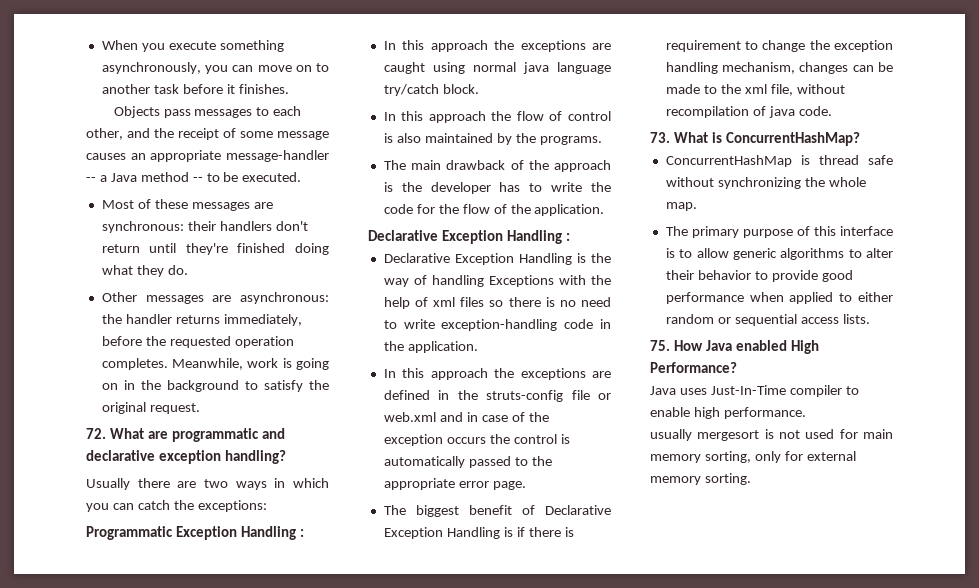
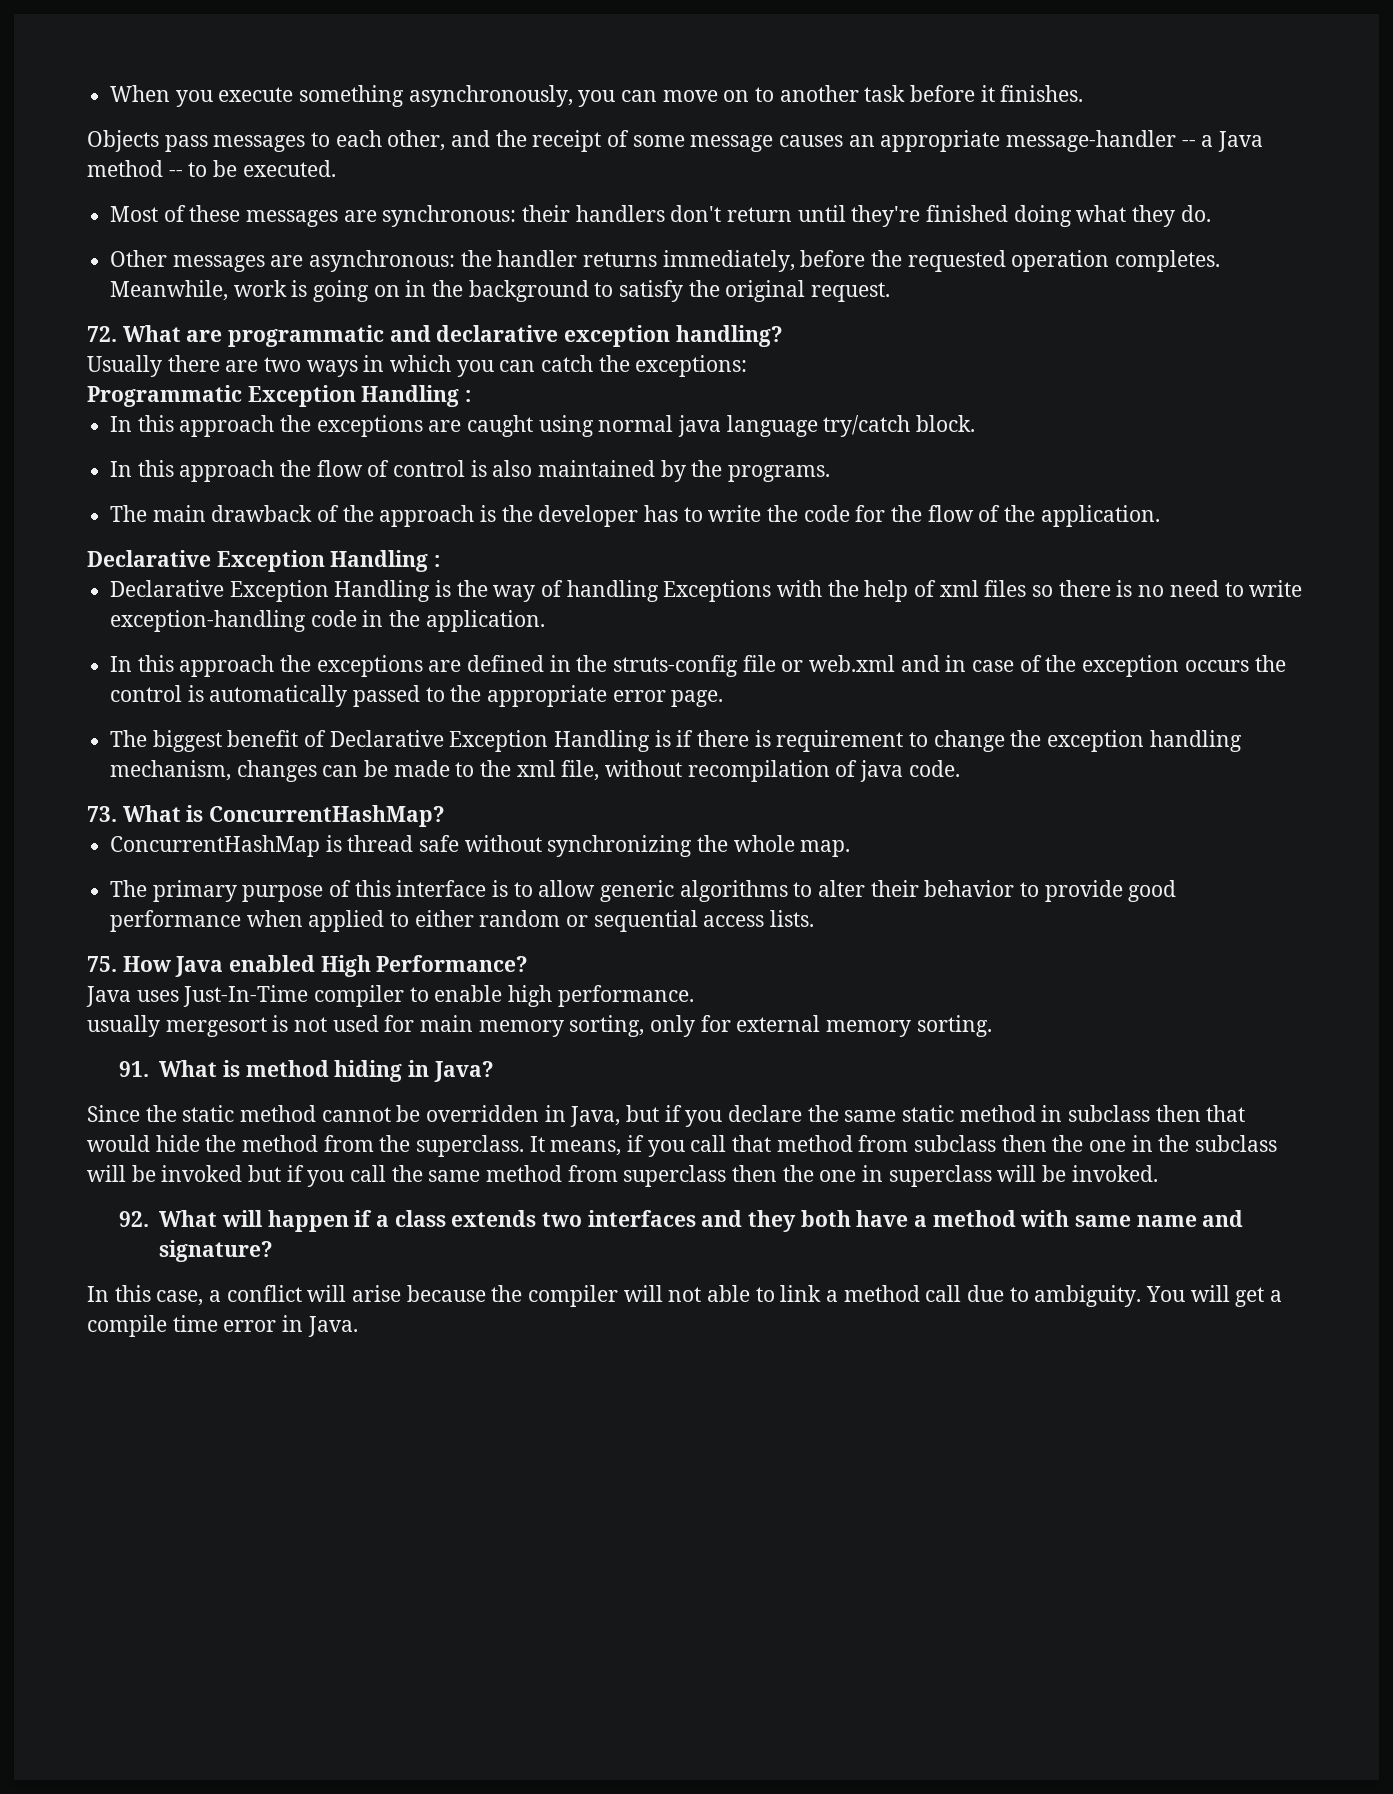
+ 91. What is method hiding in Java?
+ Since the static method cannot be overridden in Java, but if you declare the same static method in subclass then that would hide the method from the superclass. It means, if you call that method from subclass then the one in the subclass will be invoked but if you call the same method from superclass then the one in superclass will be invoked.
+ 92. What will happen if a class extends two interfaces and they both have a method with same name and signature?
+ In this case, a conflict will arise because the compiler will not able to link a method call due to ambiguity. You will get a compile time error in Java.

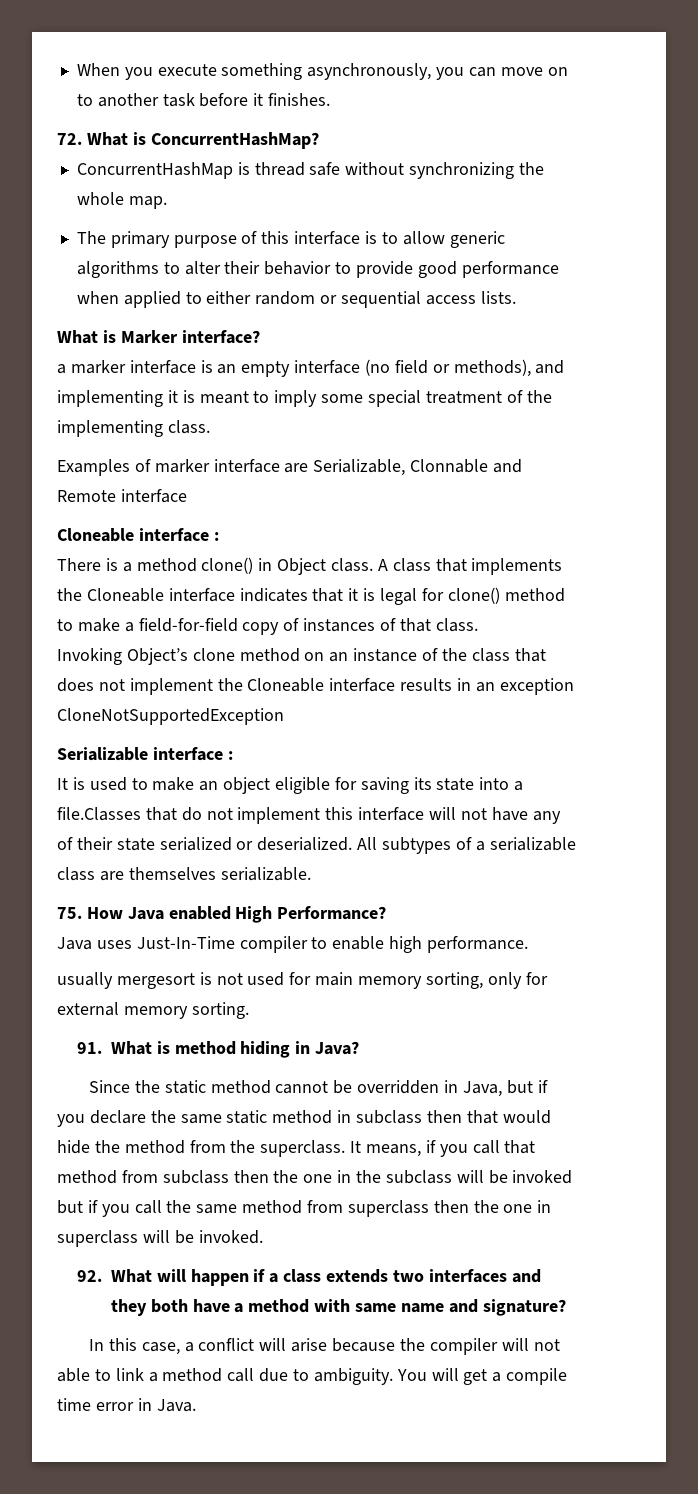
- Objects pass messages to each other, and the receipt of some message causes an appropriate message-handler -- a Java method -- to be executed.
- Most of these messages are synchronous: their handlers don't return until they're finished doing what they do.
- Other messages are asynchronous: the handler returns immediately, before the requested operation completes. Meanwhile, work is going on in the background to satisfy the original request.
- 72. What are programmatic and declarative exception handling?
- Usually there are two ways in which you can catch the exceptions:
- Programmatic Exception Handling :
- In this approach the exceptions are caught using normal java language try/catch block.
- In this approach the flow of control is also maintained by the programs.
- The main drawback of the approach is the developer has to write the code for the flow of the application.
- Declarative Exception Handling :
- Declarative Exception Handling is the way of handling Exceptions with the help of xml files so there is no need to write exception-handling code in the application.
- In this approach the exceptions are defined in the struts-config file or web.xml and in case of the exception occurs the control is automatically passed to the appropriate error page.
- The biggest benefit of Declarative Exception Handling is if there is requirement to change the exception handling mechanism, changes can be made to the xml file, without recompilation of java code.
- 73. What is ConcurrentHashMap?
+ 72. What is ConcurrentHashMap?
+ What is Marker interface?
+ a marker interface is an empty interface (no field or methods), and implementing it is meant to imply some special treatment of the implementing class.
+ Examples of marker interface are Serializable, Clonnable and Remote interface
+ Cloneable interface :
+ There is a method clone() in Object class. A class that implements the Cloneable interface indicates that it is legal for clone() method to make a field-for-field copy of instances of that class.
+ Invoking Object’s clone method on an instance of the class that does not implement the Cloneable interface results in an exception CloneNotSupportedException
+ Serializable interface :
+ It is used to make an object eligible for saving its state into a file.Classes that do not implement this interface will not have any of their state serialized or deserialized. All subtypes of a serializable class are themselves serializable.

